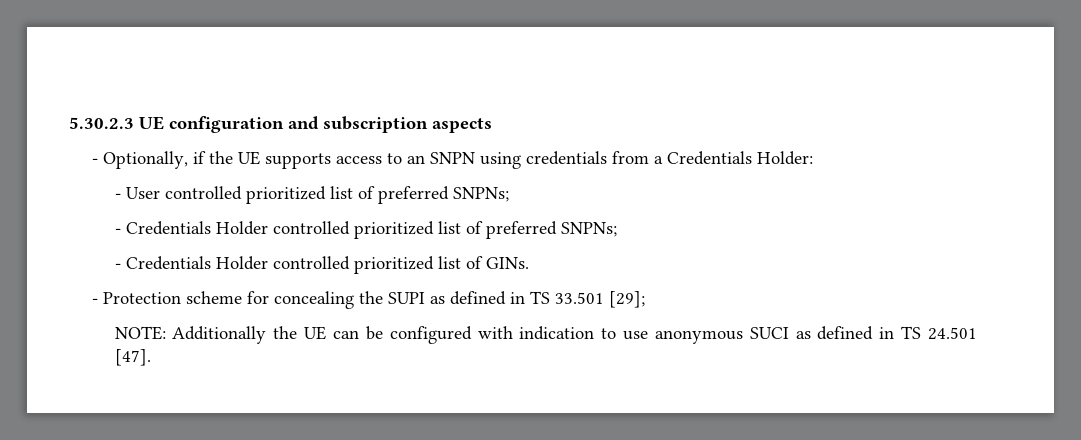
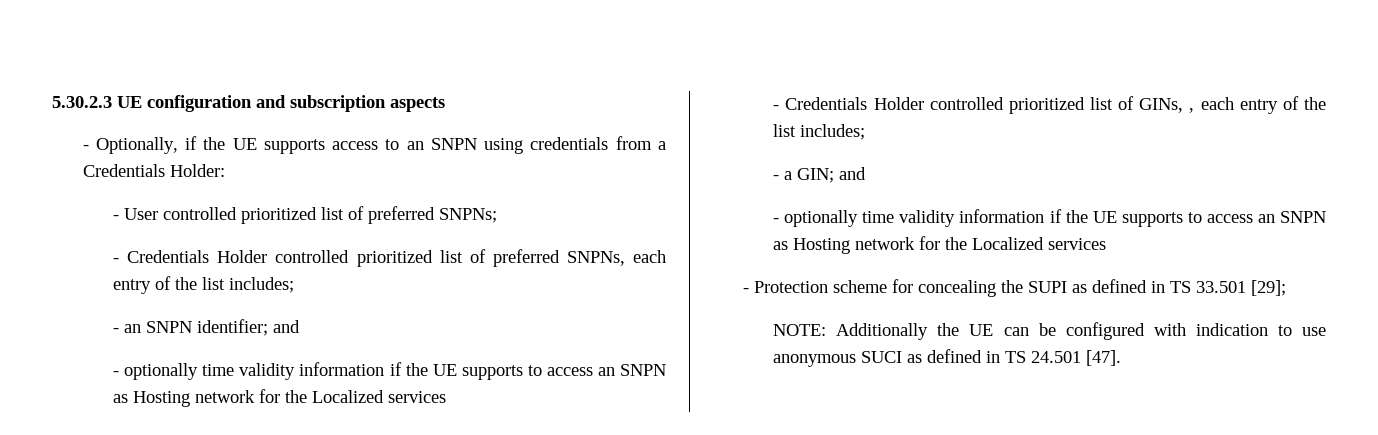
- - Credentials Holder controlled prioritized list of preferred SNPNs;
- - Credentials Holder controlled prioritized list of GINs.
+ - Credentials Holder controlled prioritized list of preferred SNPNs, each entry of the list includes;
+ - an SNPN identifier; and
+ - optionally time validity information if the UE supports to access an SNPN as Hosting network for the Localized services
+ - Credentials Holder controlled prioritized list of GINs, , each entry of the list includes;
+ - a GIN; and
+ - optionally time validity information if the UE supports to access an SNPN as Hosting network for the Localized services

